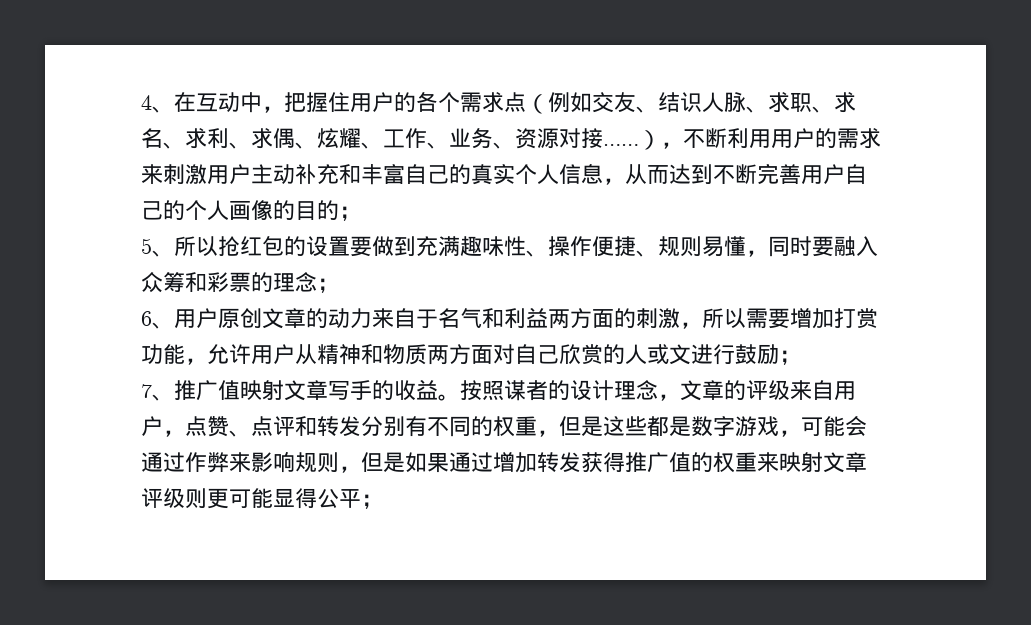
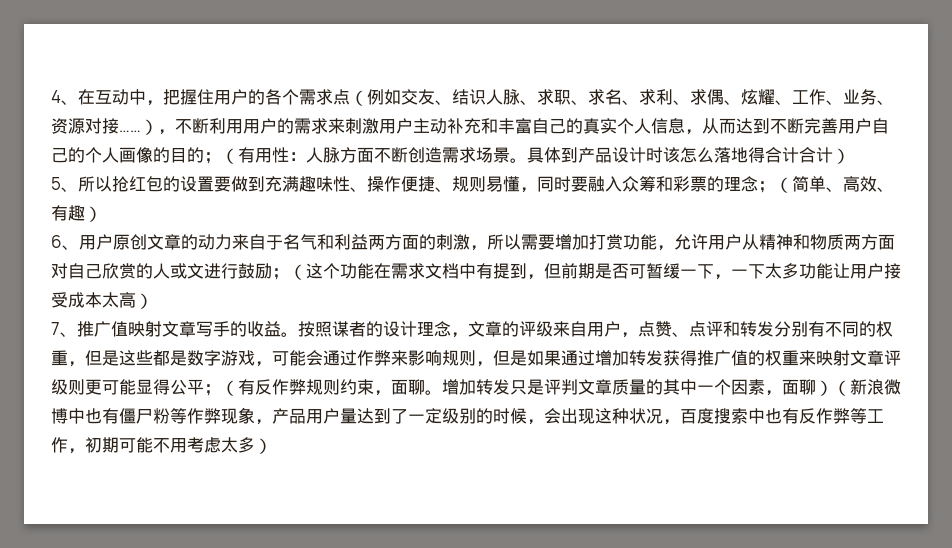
- 4、在互动中，把握住用户的各个需求点（例如交友、结识人脉、求职、求名、求利、求偶、炫耀、工作、业务、资源对接……），不断利用用户的需求来刺激用户主动补充和丰富自己的真实个人信息，从而达到不断完善用户自己的个人画像的目的；
+ 4、在互动中，把握住用户的各个需求点（例如交友、结识人脉、求职、求名、求利、求偶、炫耀、工作、业务、资源对接……），不断利用用户的需求来刺激用户主动补充和丰富自己的真实个人信息，从而达到不断完善用户自己的个人画像的目的；（有用性：人脉方面不断创造需求场景。具体到产品设计时该怎么落地得合计合计）
- 5、所以抢红包的设置要做到充满趣味性、操作便捷、规则易懂，同时要融入众筹和彩票的理念；
+ 5、所以抢红包的设置要做到充满趣味性、操作便捷、规则易懂，同时要融入众筹和彩票的理念；（简单、高效、有趣）
- 6、用户原创文章的动力来自于名气和利益两方面的刺激，所以需要增加打赏功能，允许用户从精神和物质两方面对自己欣赏的人或文进行鼓励；
+ 6、用户原创文章的动力来自于名气和利益两方面的刺激，所以需要增加打赏功能，允许用户从精神和物质两方面对自己欣赏的人或文进行鼓励；（这个功能在需求文档中有提到，但前期是否可暂缓一下，一下太多功能让用户接受成本太高）
- 按照谋者的设计理念，文章的评级来自用户，点赞、点评和转发分别有不同的权重，但是这些都是数字游戏，可能会通过作弊来影响规则，但是如果通过增加转发获得推广值的权重来映射文章评级则更可能显得公平；
+ 按照谋者的设计理念，文章的评级来自用户，点赞、点评和转发分别有不同的权重，但是这些都是数字游戏，可能会通过作弊来影响规则，但是如果通过增加转发获得推广值的权重来映射文章评级则更可能显得公平；（有反作弊规则约束，面聊。增加转发只是评判文章质量的其中一个因素，面聊）（新浪微博中也有僵尸粉等作弊现象，产品用户量达到了一定级别的时候，会出现这种状况，百度搜索中也有反作弊等工作，初期可能不用考虑太多）

